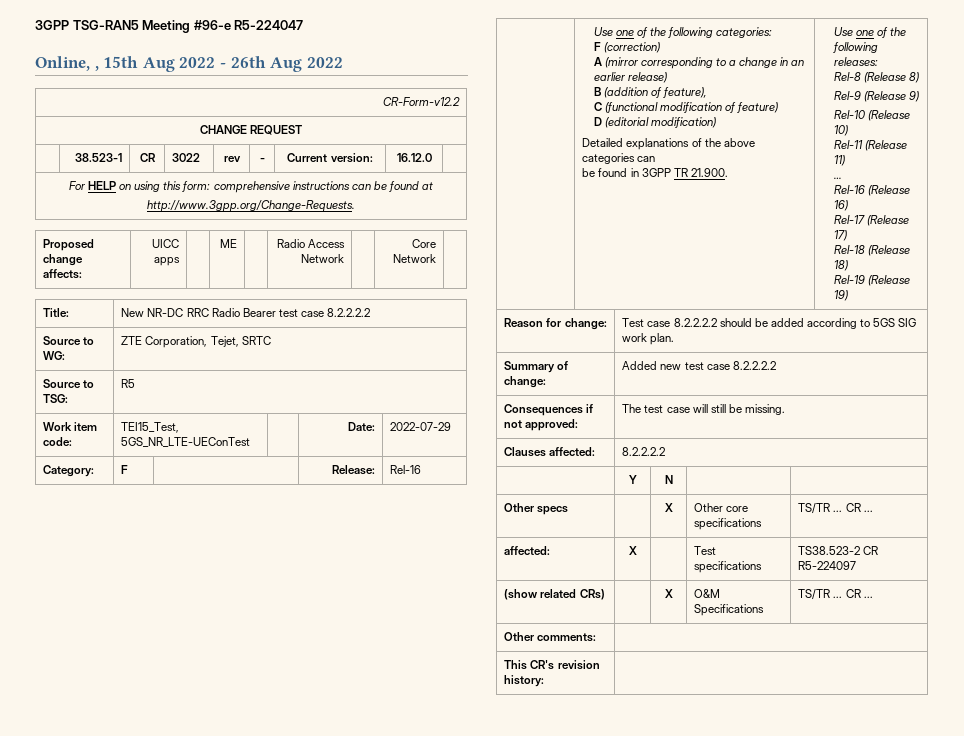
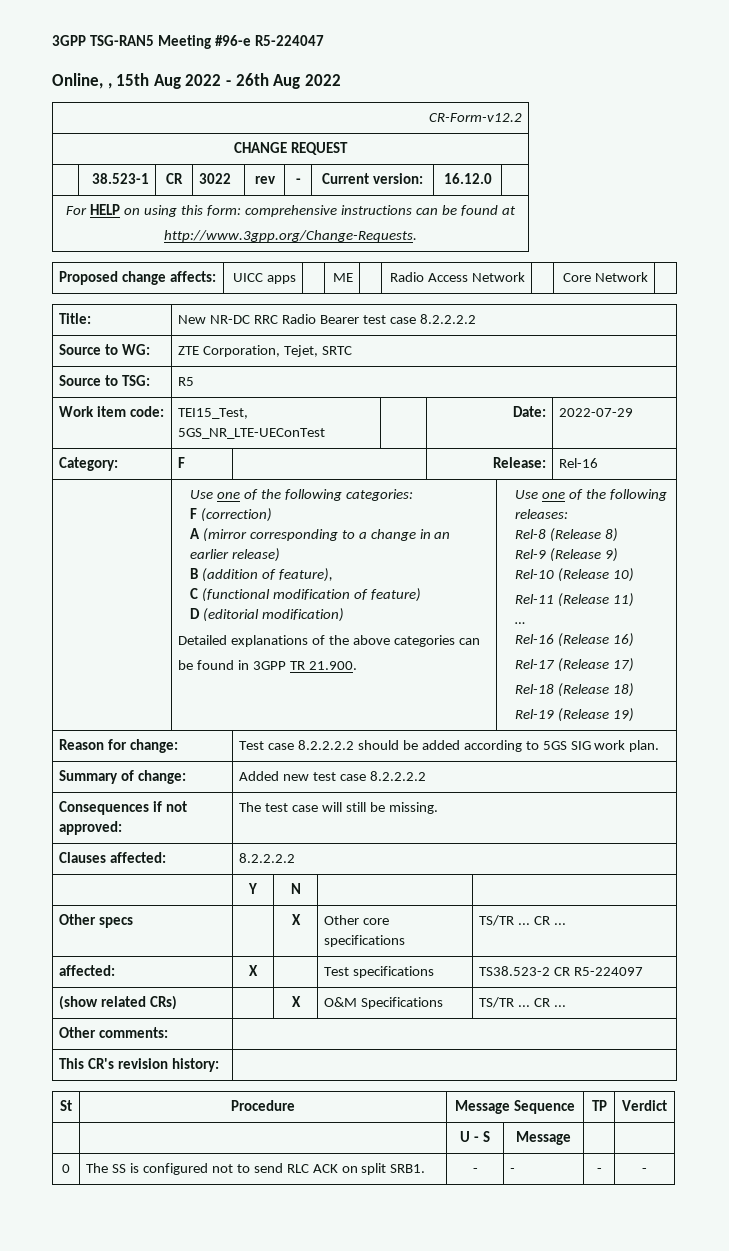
+ St | Procedure | Message Sequence | TP | Verdict
+ | | U - S | Message | |
+ 0 | The SS is configured not to send RLC ACK on split SRB1. | - | - | - | -

